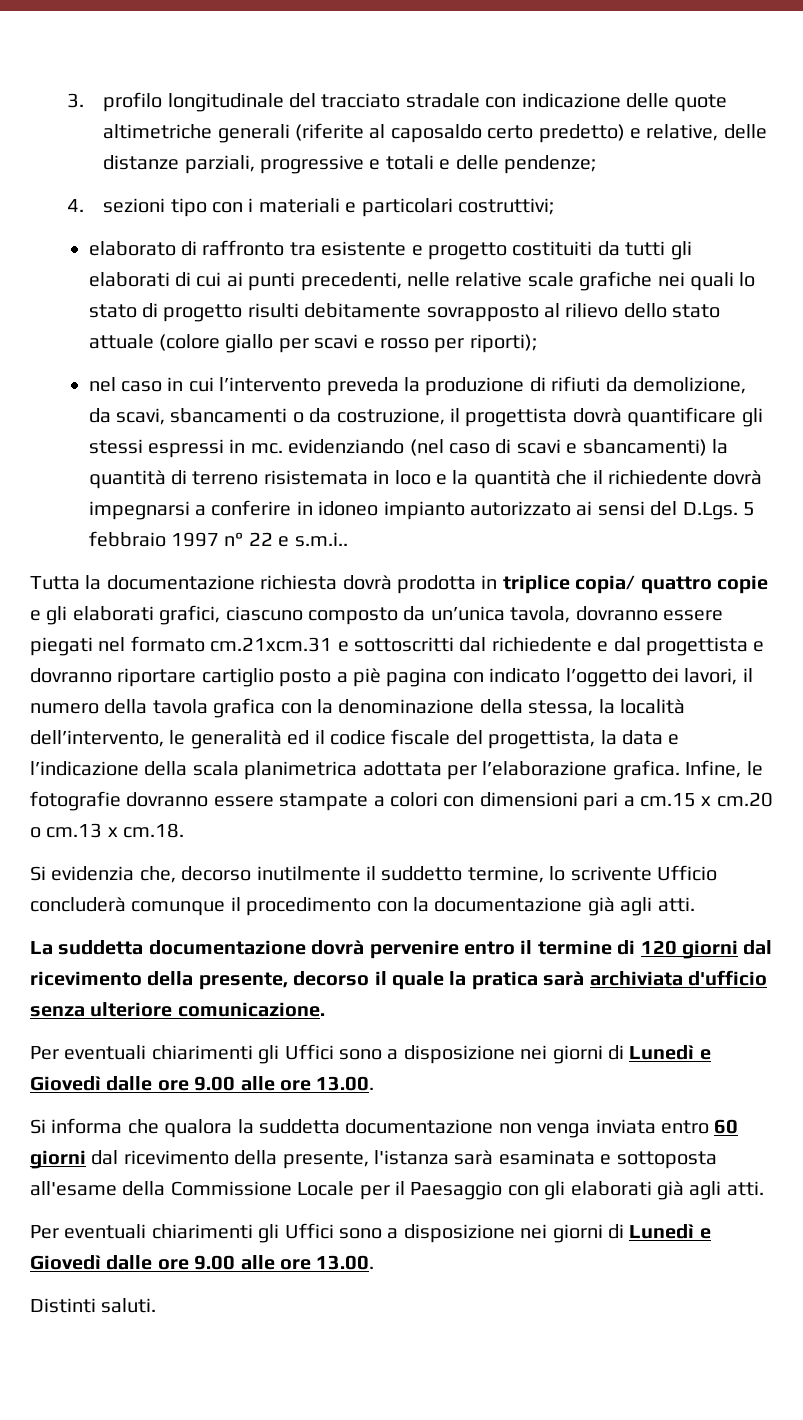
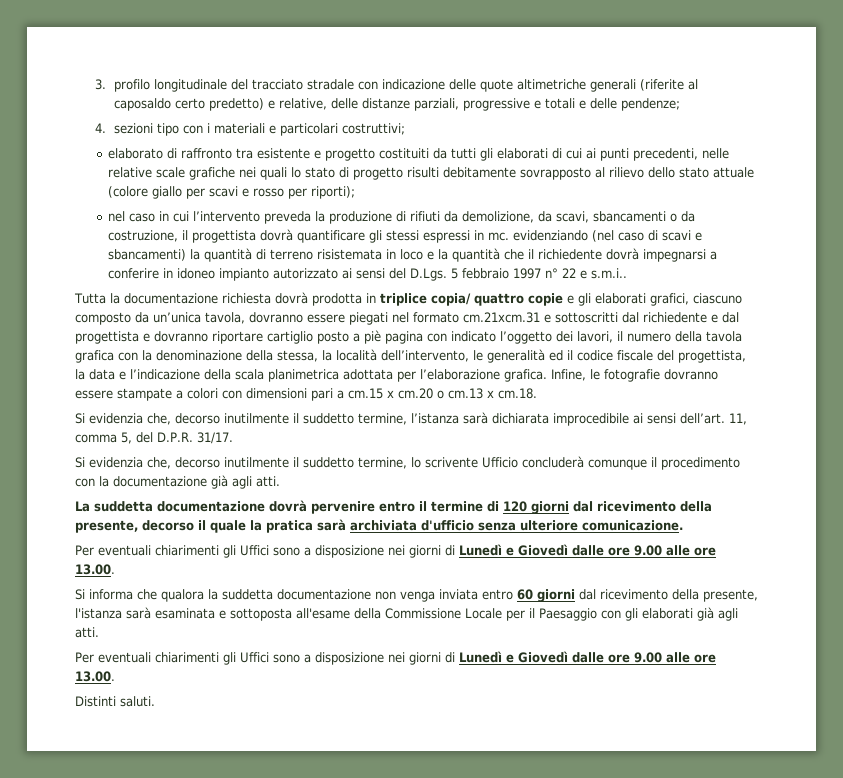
+ Si evidenzia che, decorso inutilmente il suddetto termine, l’istanza sarà dichiarata improcedibile ai sensi dell’art. 11, comma 5, del D.P.R. 31/17.

